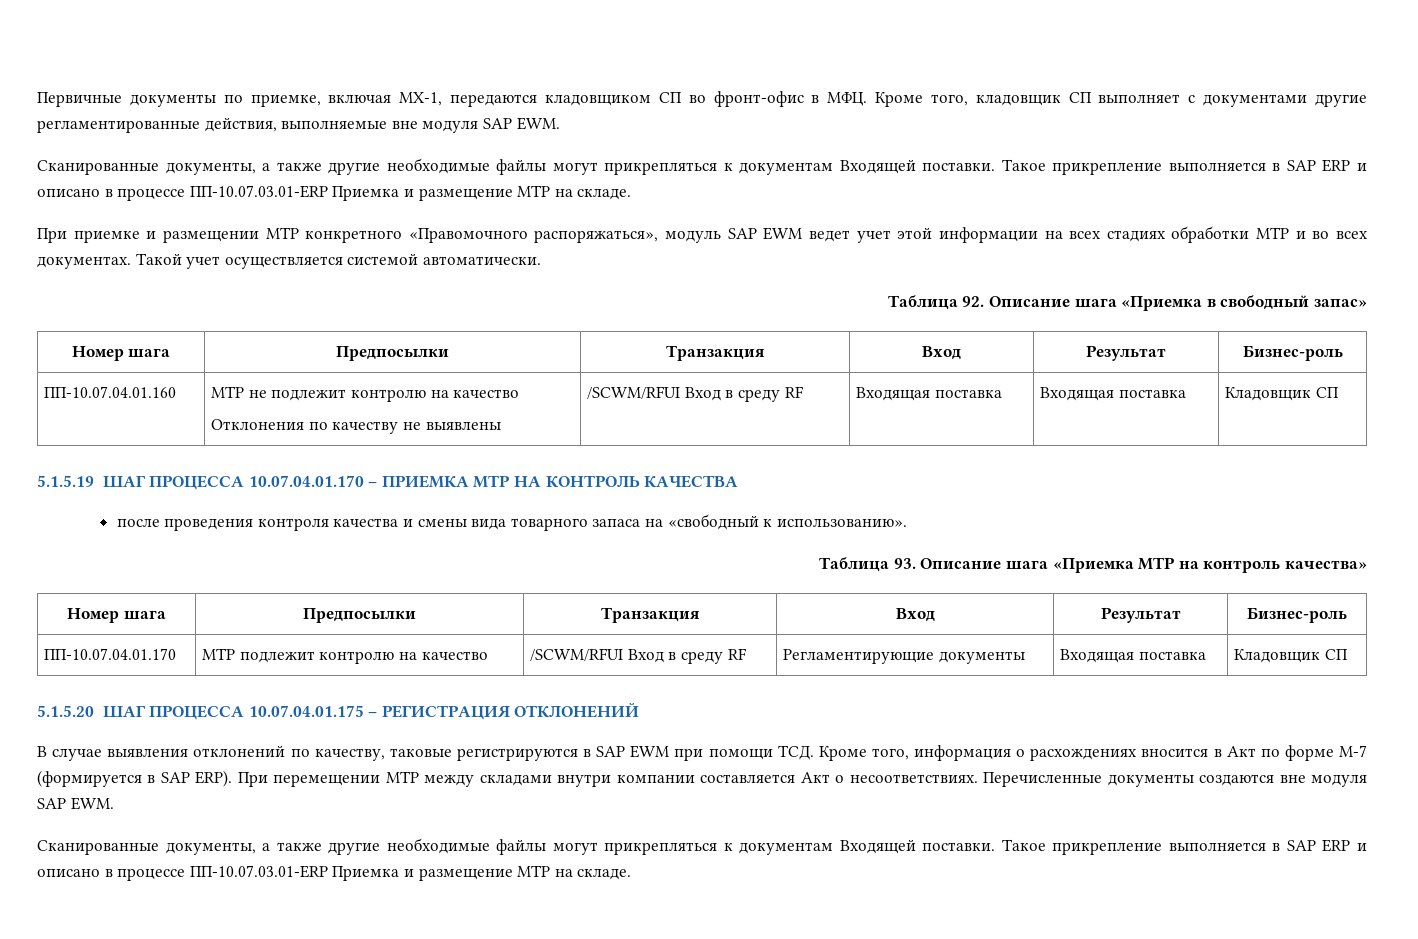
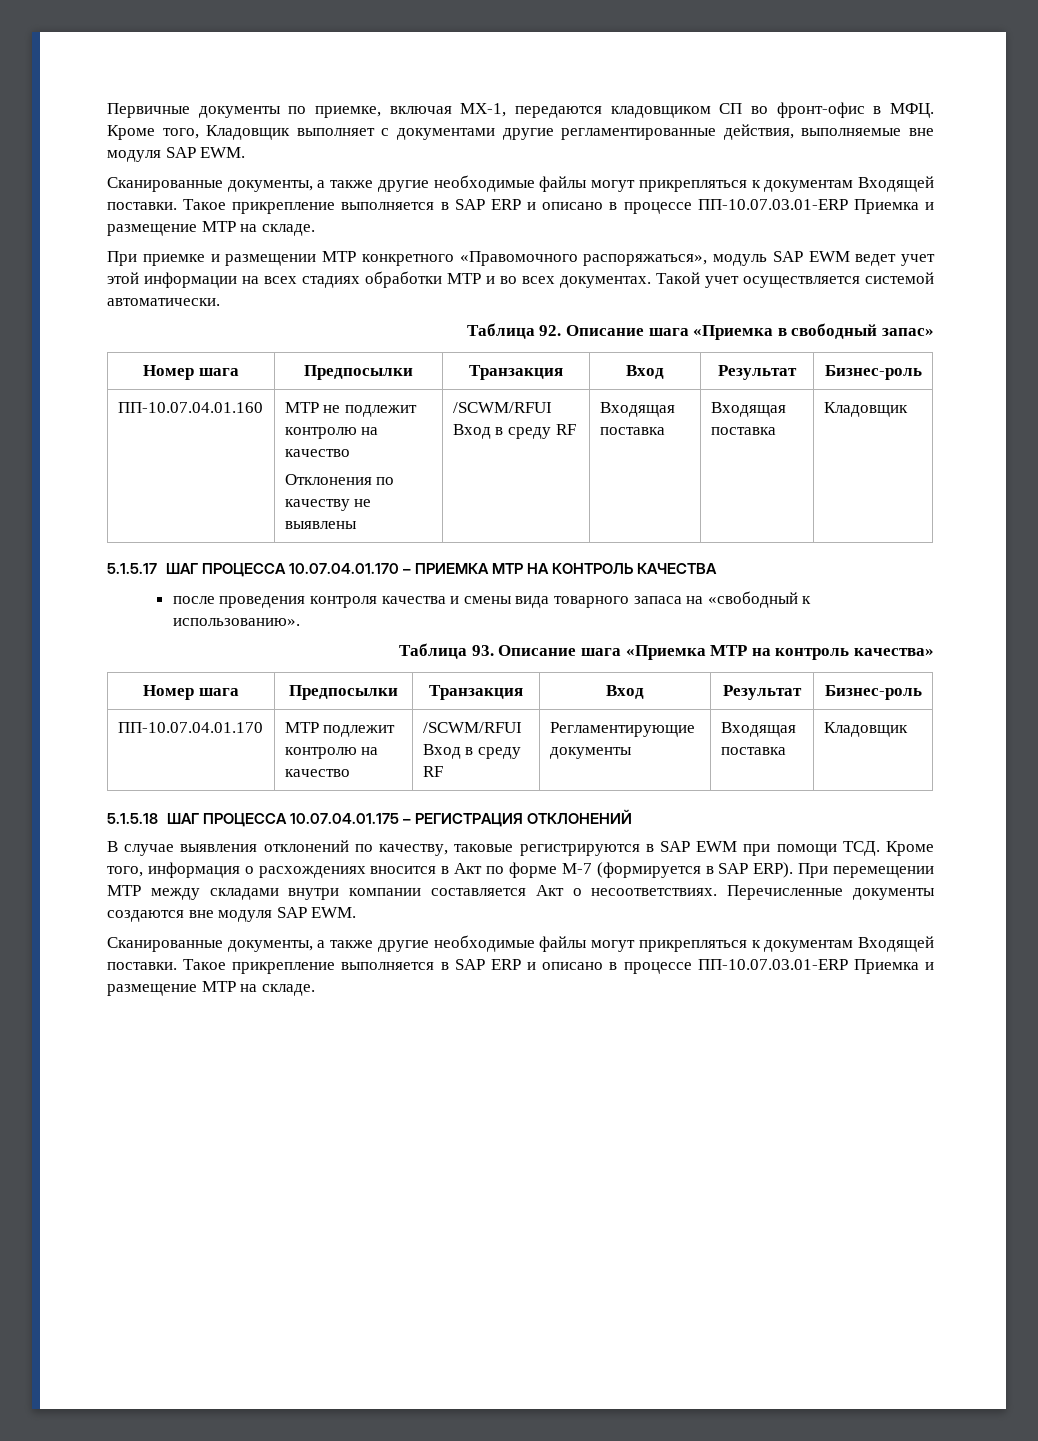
- Первичные документы по приемке, включая МХ-1, передаются кладовщиком СП во фронт-офис в МФЦ. Кроме того, кладовщик СП выполняет с документами другие регламентированные действия, выполняемые вне модуля SAP EWM.
+ Первичные документы по приемке, включая МХ-1, передаются кладовщиком СП во фронт-офис в МФЦ. Кроме того, Кладовщик выполняет с документами другие регламентированные действия, выполняемые вне модуля SAP EWM.
  ПП-10.07.04.01.160 | МТР не подлежит контролю на качество
- Отклонения по качеству не выявлены | /SCWM/RFUI Вход в среду RF | Входящая поставка | Входящая поставка | Кладовщик СП
- 5.1.5.19 ШАГ ПРОЦЕССА 10.07.04.01.170 – ПРИЕМКА МТР НА КОНТРОЛЬ КАЧЕСТВА
+ Отклонения по качеству не выявлены | /SCWM/RFUI Вход в среду RF | Входящая поставка | Входящая поставка | Кладовщик
+ 5.1.5.17 ШАГ ПРОЦЕССА 10.07.04.01.170 – ПРИЕМКА МТР НА КОНТРОЛЬ КАЧЕСТВА
- ПП-10.07.04.01.170 | МТР подлежит контролю на качество | /SCWM/RFUI Вход в среду RF | Регламентирующие документы | Входящая поставка | Кладовщик СП
- 5.1.5.20 ШАГ ПРОЦЕССА 10.07.04.01.175 – РЕГИСТРАЦИЯ ОТКЛОНЕНИЙ
+ ПП-10.07.04.01.170 | МТР подлежит контролю на качество | /SCWM/RFUI Вход в среду RF | Регламентирующие документы | Входящая поставка | Кладовщик
+ 5.1.5.18 ШАГ ПРОЦЕССА 10.07.04.01.175 – РЕГИСТРАЦИЯ ОТКЛОНЕНИЙ

